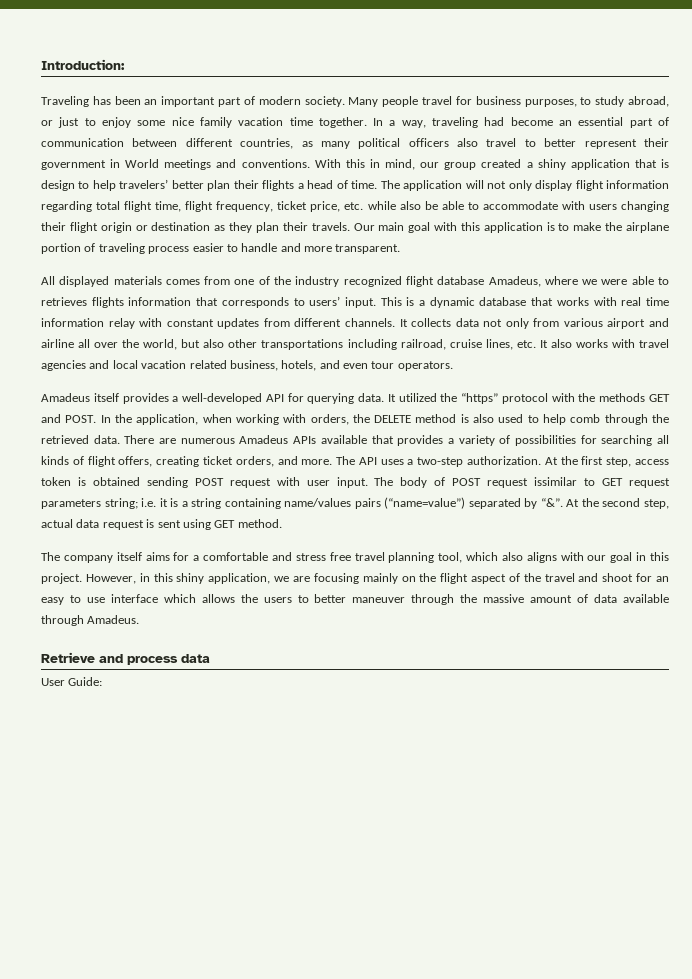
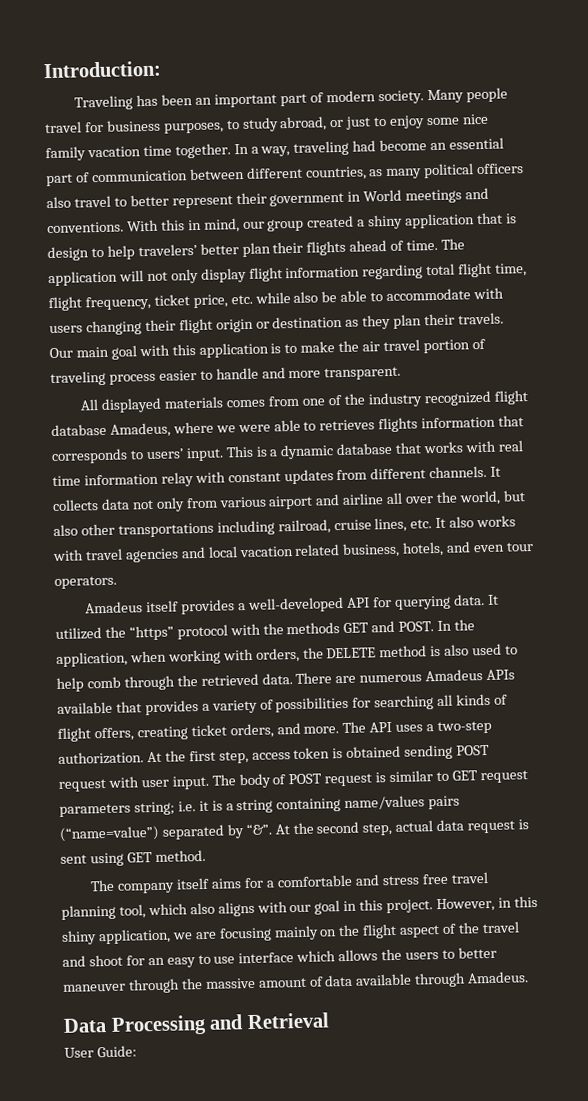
- With this in mind, our group created a shiny application that is design to help travelers’ better plan their flights a head of time.
+ With this in mind, our group created a shiny application that is design to help travelers’ better plan their flights ahead of time.
- Our main goal with this application is to make the airplane portion of traveling process easier to handle and more transparent.
+ Our main goal with this application is to make the air travel portion of traveling process easier to handle and more transparent.
- The body of POST request issimilar to GET request parameters string; i.e. it is a string containing name/values pairs (“name=value”) separated by “&”.
+ The body of POST request is similar to GET request parameters string; i.e. it is a string containing name/values pairs (“name=value”) separated by “&”.
- Retrieve and process data
+ Data Processing and Retrieval

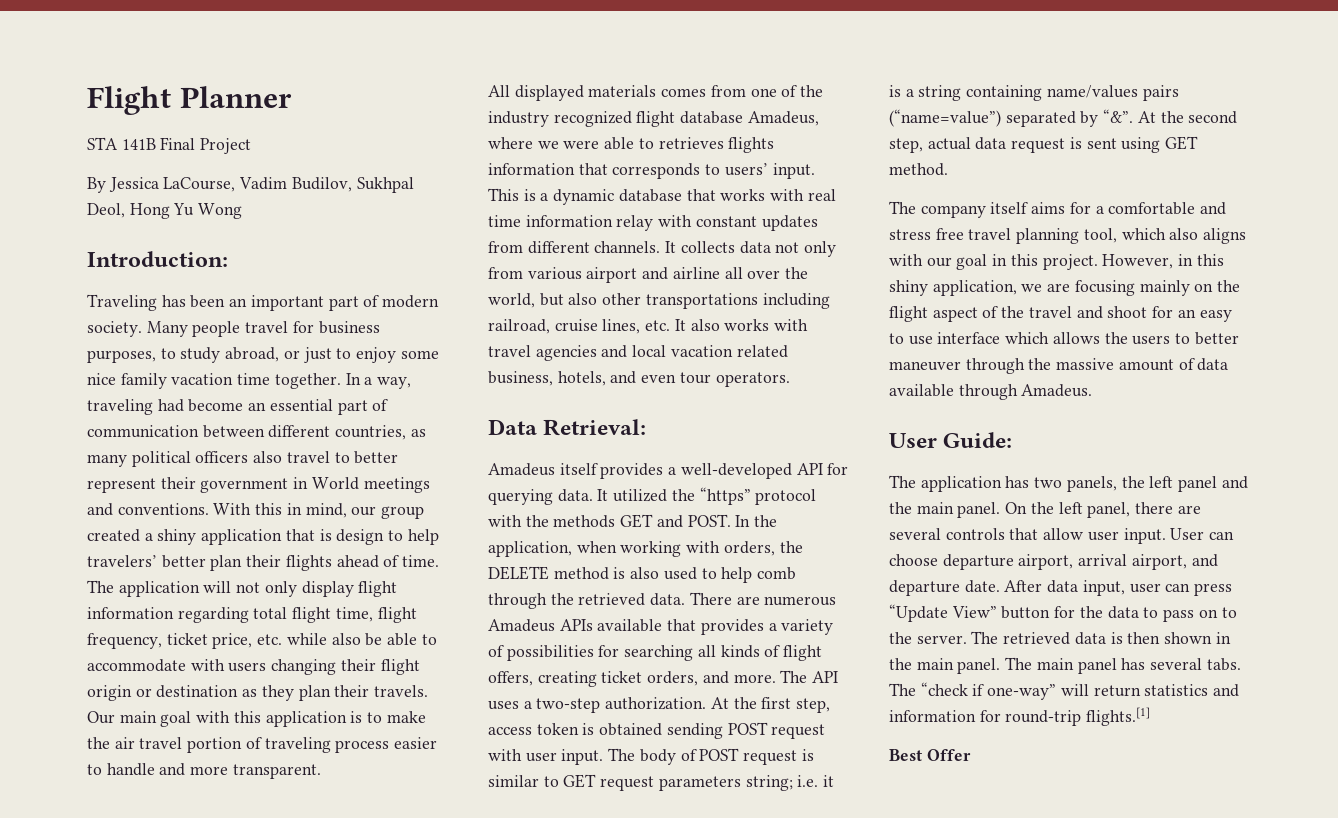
+ Flight Planner
+ STA 141B Final Project
+ By Jessica LaCourse, Vadim Budilov, Sukhpal Deol, Hong Yu Wong
+ Data Retrieval:
- Data Processing and Retrieval
  User Guide:
+ The application has two panels, the left panel and the main panel. On the left panel, there are several controls that allow user input. User can choose departure airport, arrival airport, and departure date. After data input, user can press “Update View” button for the data to pass on to the server. The retrieved data is then shown in the main panel. The main panel has several tabs. The “check if one-way” will return statistics and information for round-trip flights.[1]
+ Best Offer

